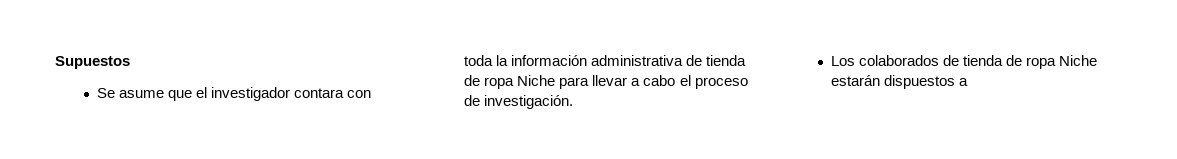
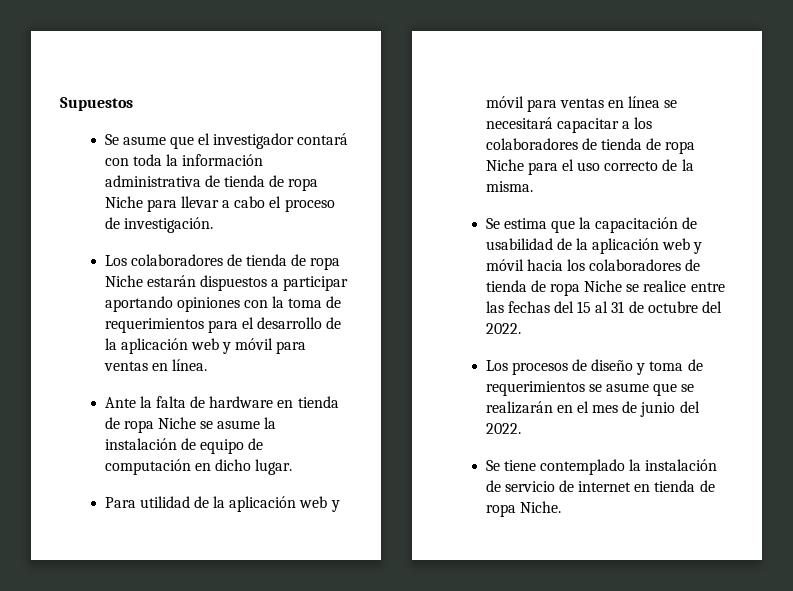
- Se asume que el investigador contara con toda la información administrativa de tienda de ropa Niche para llevar a cabo el proceso de investigación.
+ Se asume que el investigador contará con toda la información administrativa de tienda de ropa Niche para llevar a cabo el proceso de investigación.
- Los colaborados de tienda de ropa Niche estarán dispuestos a
+ Los colaboradores de tienda de ropa Niche estarán dispuestos a participar aportando opiniones con la toma de requerimientos para el desarrollo de la aplicación web y móvil para ventas en línea.
+ Ante la falta de hardware en tienda de ropa Niche se asume la instalación de equipo de computación en dicho lugar.
+ Para utilidad de la aplicación web y móvil para ventas en línea se necesitará capacitar a los colaboradores de tienda de ropa Niche para el uso correcto de la misma.
+ Se estima que la capacitación de usabilidad de la aplicación web y móvil hacia los colaboradores de tienda de ropa Niche se realice entre las fechas del 15 al 31 de octubre del 2022.
+ Los procesos de diseño y toma de requerimientos se asume que se realizarán en el mes de junio del 2022.
+ Se tiene contemplado la instalación de servicio de internet en tienda de ropa Niche.

